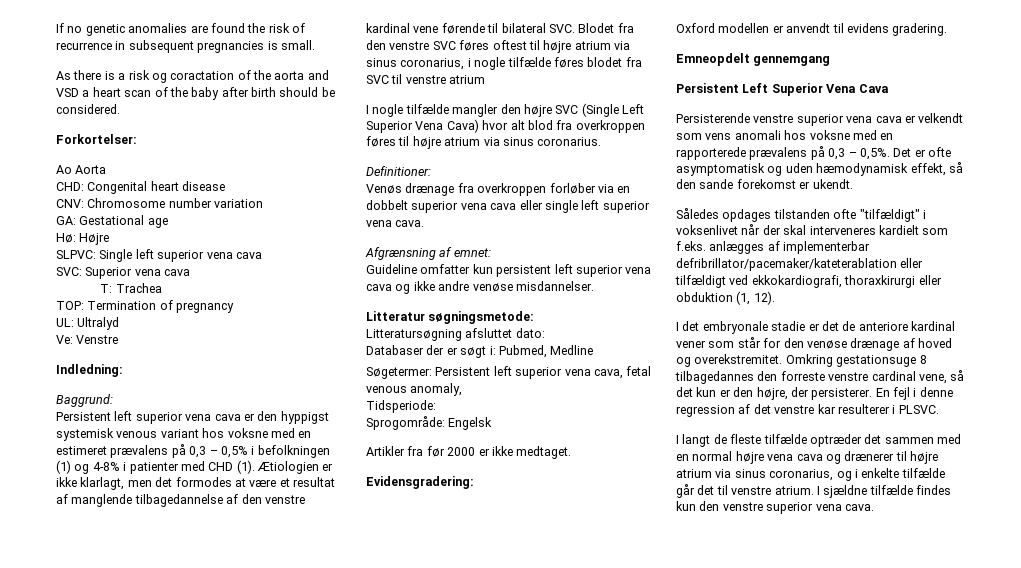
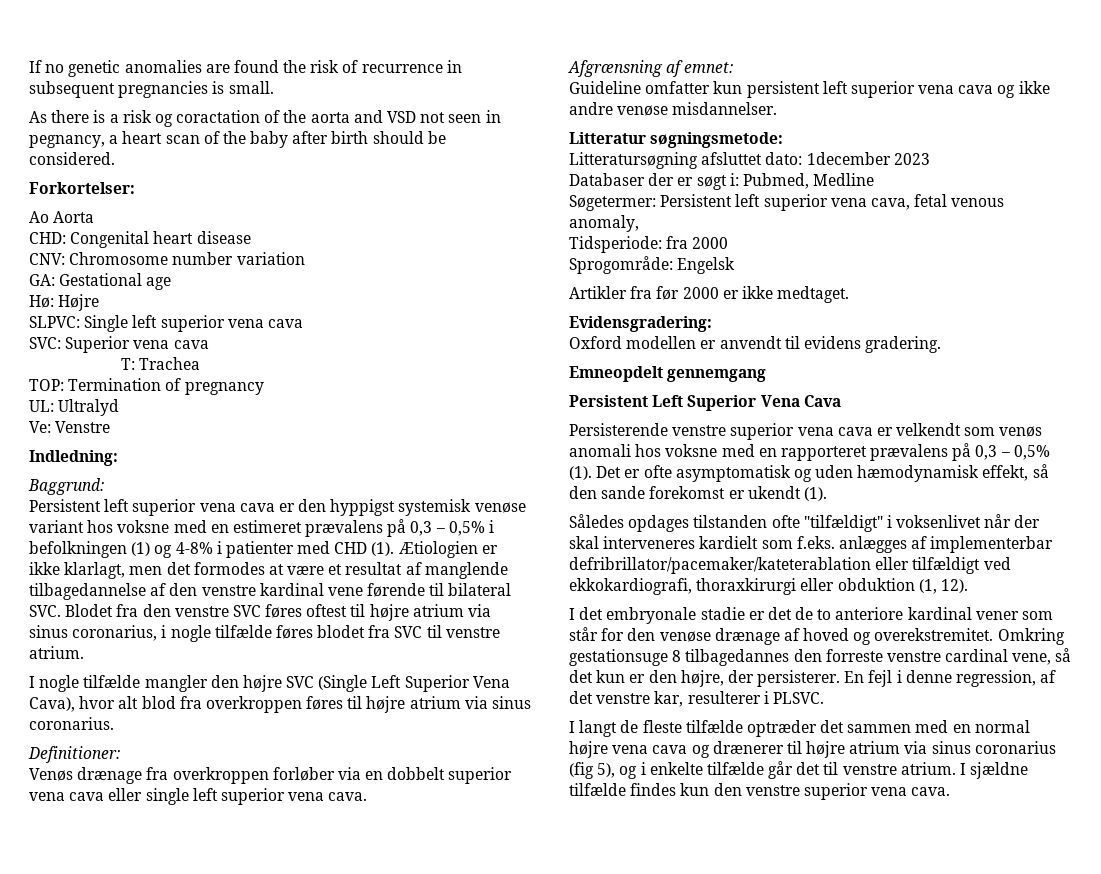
- As there is a risk og coractation of the aorta and VSD a heart scan of the baby after birth should be considered.
+ As there is a risk og coractation of the aorta and VSD not seen in pegnancy, a heart scan of the baby after birth should be considered.
- Persistent left superior vena cava er den hyppigst systemisk venous variant hos voksne med en estimeret prævalens på 0,3 – 0,5% i befolkningen (1) og 4-8% i patienter med CHD (1).
+ Persistent left superior vena cava er den hyppigst systemisk venøse variant hos voksne med en estimeret prævalens på 0,3 – 0,5% i befolkningen (1) og 4-8% i patienter med CHD (1).
- Ætiologien er ikke klarlagt, men det formodes at være et resultat af manglende tilbagedannelse af den venstre kardinal vene førende til bilateral SVC. Blodet fra den venstre SVC føres oftest til højre atrium via sinus coronarius, i nogle tilfælde føres blodet fra SVC til venstre atrium
+ Ætiologien er ikke klarlagt, men det formodes at være et resultat af manglende tilbagedannelse af den venstre kardinal vene førende til bilateral SVC. Blodet fra den venstre SVC føres oftest til højre atrium via sinus coronarius, i nogle tilfælde føres blodet fra SVC til venstre atrium.
- I nogle tilfælde mangler den højre SVC (Single Left Superior Vena Cava) hvor alt blod fra overkroppen føres til højre atrium via sinus coronarius.
+ I nogle tilfælde mangler den højre SVC (Single Left Superior Vena Cava), hvor alt blod fra overkroppen føres til højre atrium via sinus coronarius.
- Litteratursøgning afsluttet dato:
+ Litteratursøgning afsluttet dato: 1december 2023
- Tidsperiode:
+ Tidsperiode: fra 2000
- Persisterende venstre superior vena cava er velkendt som vens anomali hos voksne med en rapporterede prævalens på 0,3 – 0,5%.
+ Persisterende venstre superior vena cava er velkendt som venøs anomali hos voksne med en rapporteret prævalens på 0,3 – 0,5% (1).
- Det er ofte asymptomatisk og uden hæmodynamisk effekt, så den sande forekomst er ukendt.
+ Det er ofte asymptomatisk og uden hæmodynamisk effekt, så den sande forekomst er ukendt (1).
- I det embryonale stadie er det de anteriore kardinal vener som står for den venøse drænage af hoved og overekstremitet.
+ I det embryonale stadie er det de to anteriore kardinal vener som står for den venøse drænage af hoved og overekstremitet.
- En fejl i denne regression af det venstre kar resulterer i PLSVC.
+ En fejl i denne regression, af det venstre kar, resulterer i PLSVC.
- I langt de fleste tilfælde optræder det sammen med en normal højre vena cava og drænerer til højre atrium via sinus coronarius, og i enkelte tilfælde går det til venstre atrium.
+ I langt de fleste tilfælde optræder det sammen med en normal højre vena cava og drænerer til højre atrium via sinus coronarius (fig 5), og i enkelte tilfælde går det til venstre atrium.

